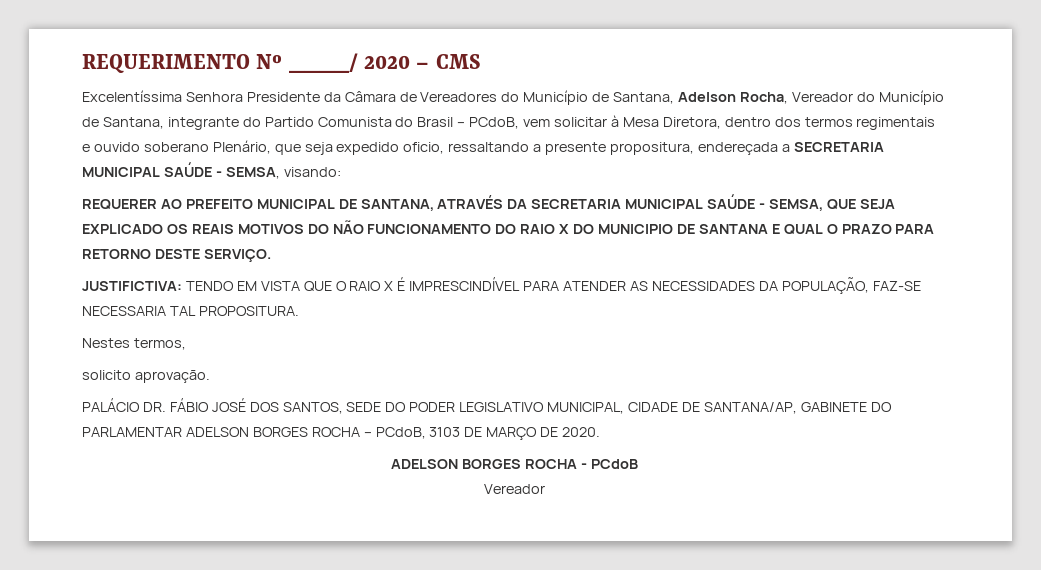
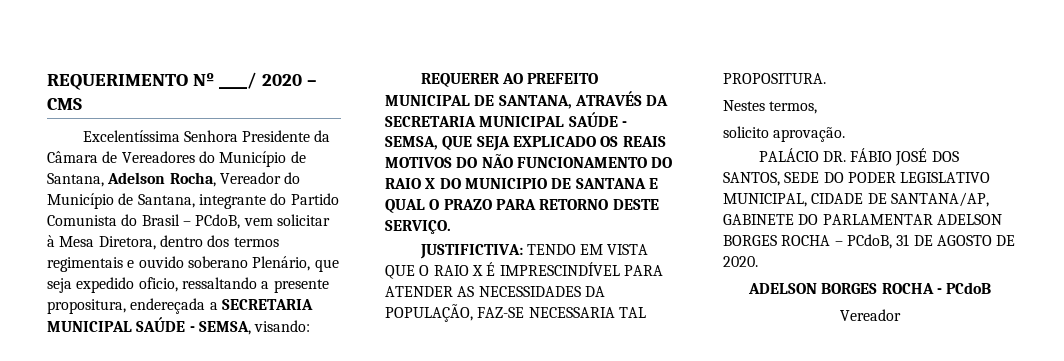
- PALÁCIO DR. FÁBIO JOSÉ DOS SANTOS, SEDE DO PODER LEGISLATIVO MUNICIPAL, CIDADE DE SANTANA/AP, GABINETE DO PARLAMENTAR ADELSON BORGES ROCHA – PCdoB, 3103 DE MARÇO DE 2020.
+ PALÁCIO DR. FÁBIO JOSÉ DOS SANTOS, SEDE DO PODER LEGISLATIVO MUNICIPAL, CIDADE DE SANTANA/AP, GABINETE DO PARLAMENTAR ADELSON BORGES ROCHA – PCdoB, 31 DE AGOSTO DE 2020.

